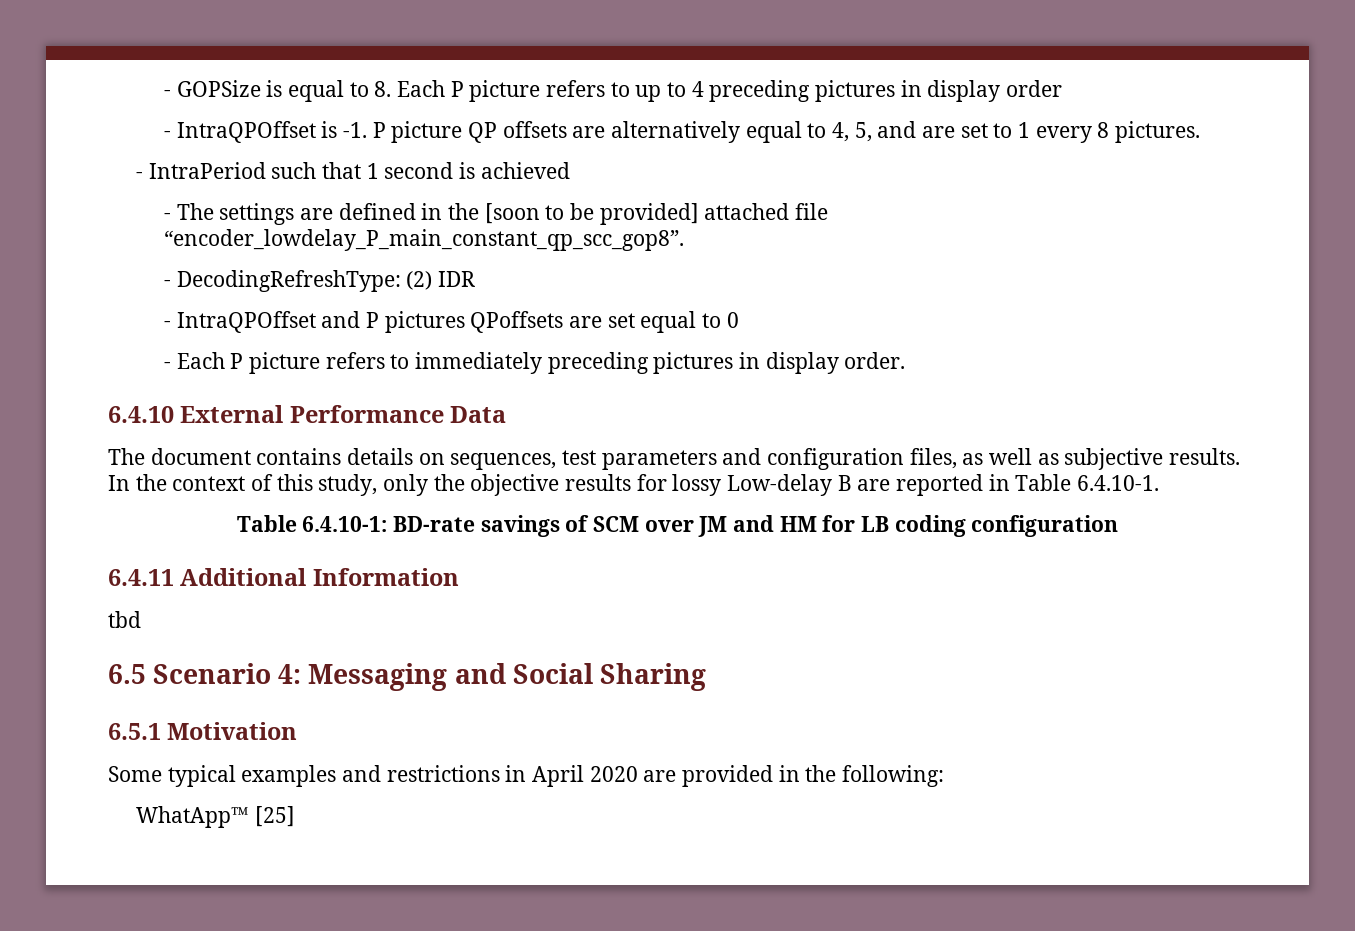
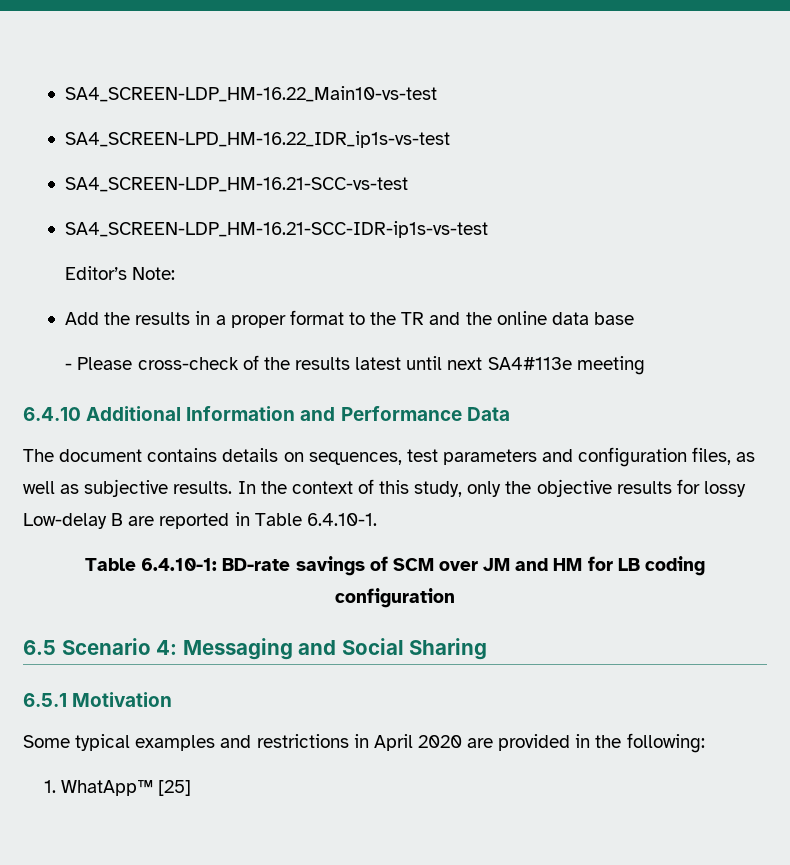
- - GOPSize is equal to 8. Each P picture refers to up to 4 preceding pictures in display order
- - IntraQPOffset is -1. P picture QP offsets are alternatively equal to 4, 5, and are set to 1 every 8 pictures.
- - IntraPeriod such that 1 second is achieved
- - The settings are defined in the [soon to be provided] attached file “encoder_lowdelay_P_main_constant_qp_scc_gop8”.
- - DecodingRefreshType: (2) IDR
- - IntraQPOffset and P pictures QPoffsets are set equal to 0
- - Each P picture refers to immediately preceding pictures in display order.
- 6.4.10 External Performance Data
+ SA4_SCREEN-LDP_HM-16.22_Main10-vs-test
+ SA4_SCREEN-LPD_HM-16.22_IDR_ip1s-vs-test
+ SA4_SCREEN-LDP_HM-16.21-SCC-vs-test
+ SA4_SCREEN-LDP_HM-16.21-SCC-IDR-ip1s-vs-test
+ Editor’s Note:
+ Add the results in a proper format to the TR and the online data base
+ - Please cross-check of the results latest until next SA4#113e meeting
+ 6.4.10 Additional Information and Performance Data
- 6.4.11 Additional Information
- tbd
- WhatApp™ [25]
+ 1. WhatApp™ [25]

